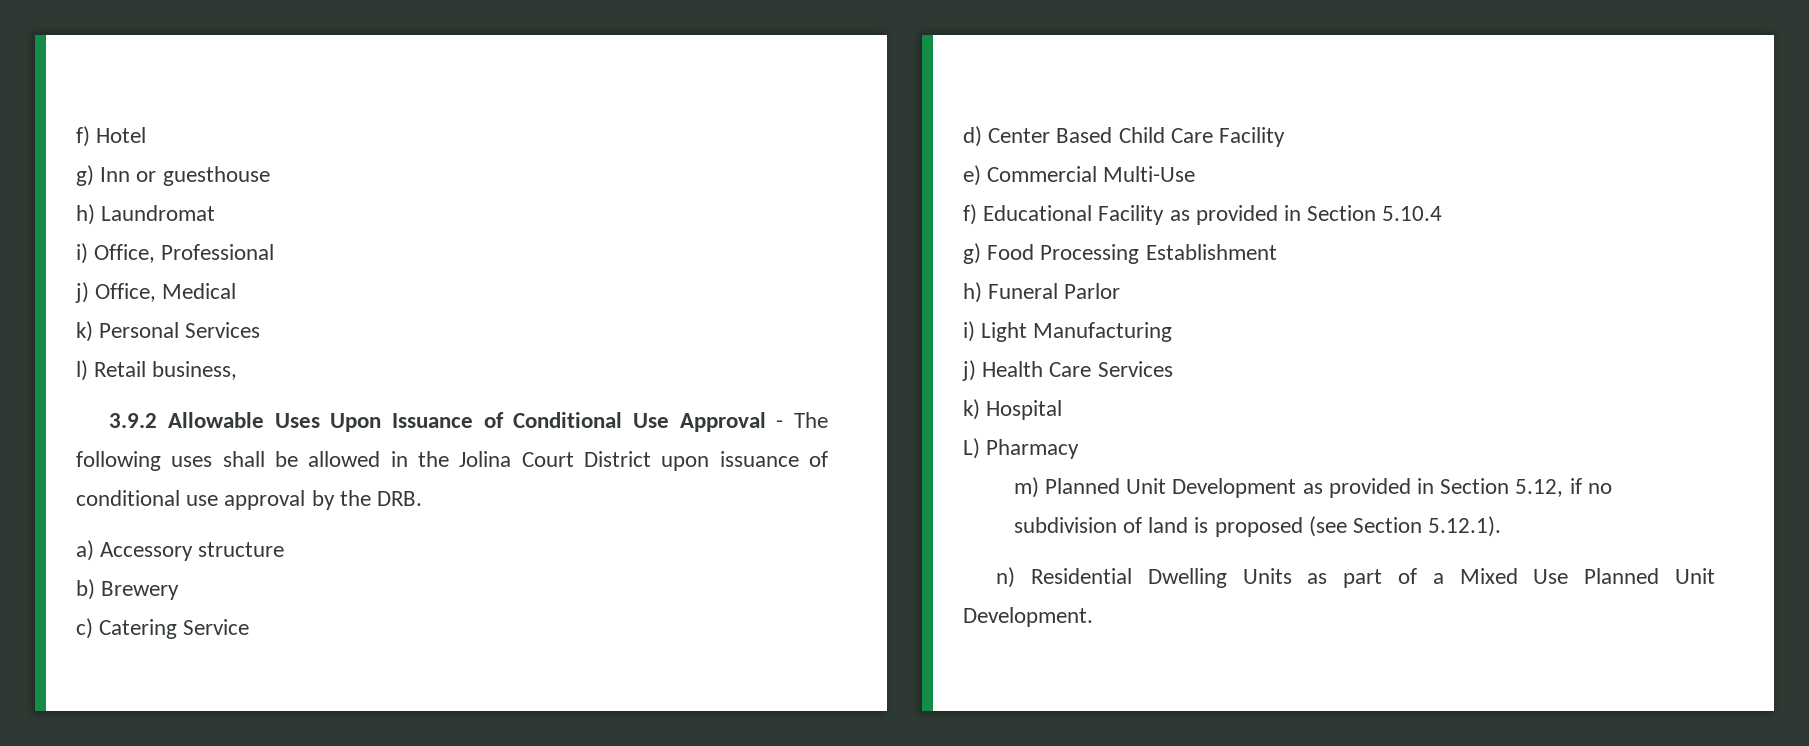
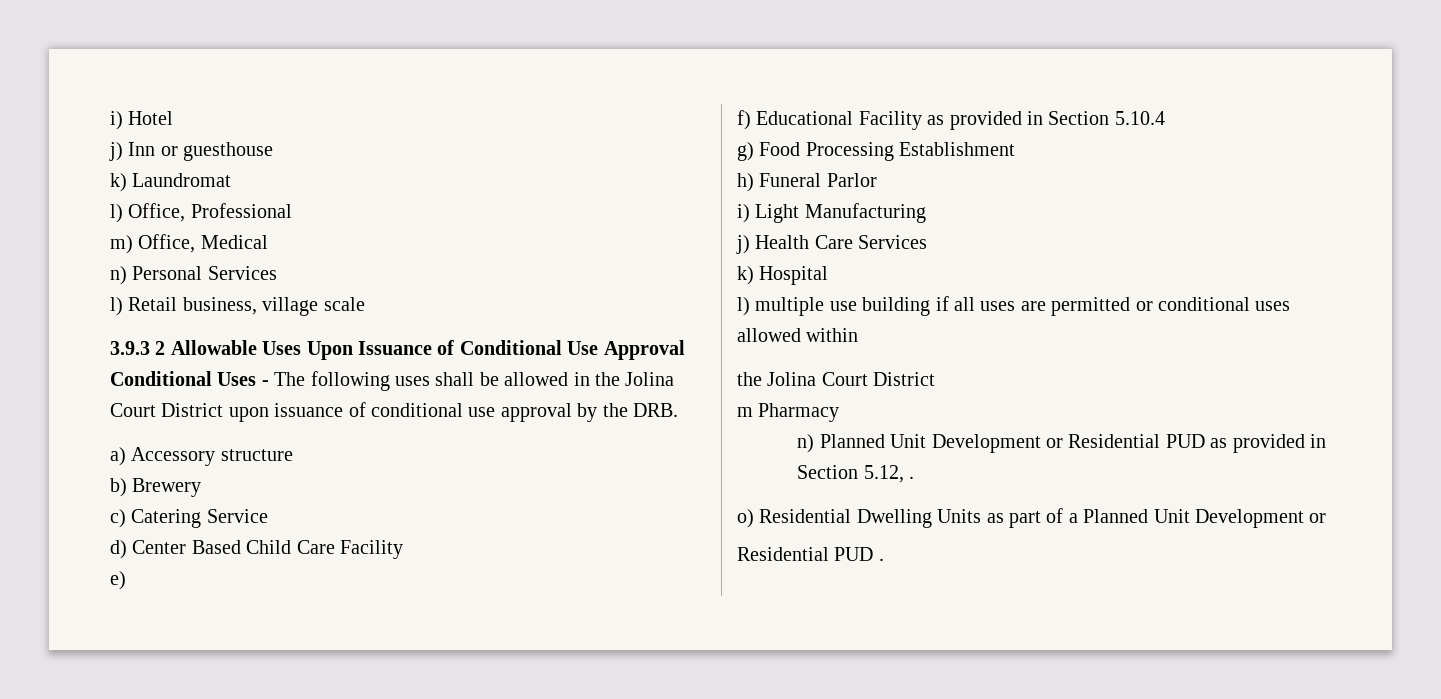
- f) Hotel
+ i) Hotel
- g) Inn or guesthouse
+ j) Inn or guesthouse
- h) Laundromat
+ k) Laundromat
- i) Office, Professional
+ l) Office, Professional
- j) Office, Medical
+ m) Office, Medical
- k) Personal Services
+ n) Personal Services
- l) Retail business,
- 3.9.2 Allowable Uses Upon Issuance of Conditional Use Approval - The following uses shall be allowed in the Jolina Court District upon issuance of conditional use approval by the DRB.
+ l) Retail business, village scale
+ 3.9.3 2 Allowable Uses Upon Issuance of Conditional Use Approval Conditional Uses - The following uses shall be allowed in the Jolina Court District upon issuance of conditional use approval by the DRB.
- e) Commercial Multi-Use
+ e)
- L) Pharmacy
+ l) multiple use building if all uses are permitted or conditional uses allowed within
+ the Jolina Court District
+ m Pharmacy
- m) Planned Unit Development as provided in Section 5.12, if no subdivision of land is proposed (see Section 5.12.1).
- n) Residential Dwelling Units as part of a Mixed Use Planned Unit Development.
+ n) Planned Unit Development or Residential PUD as provided in Section 5.12, .
+ o) Residential Dwelling Units as part of a Planned Unit Development or
+ Residential PUD .

